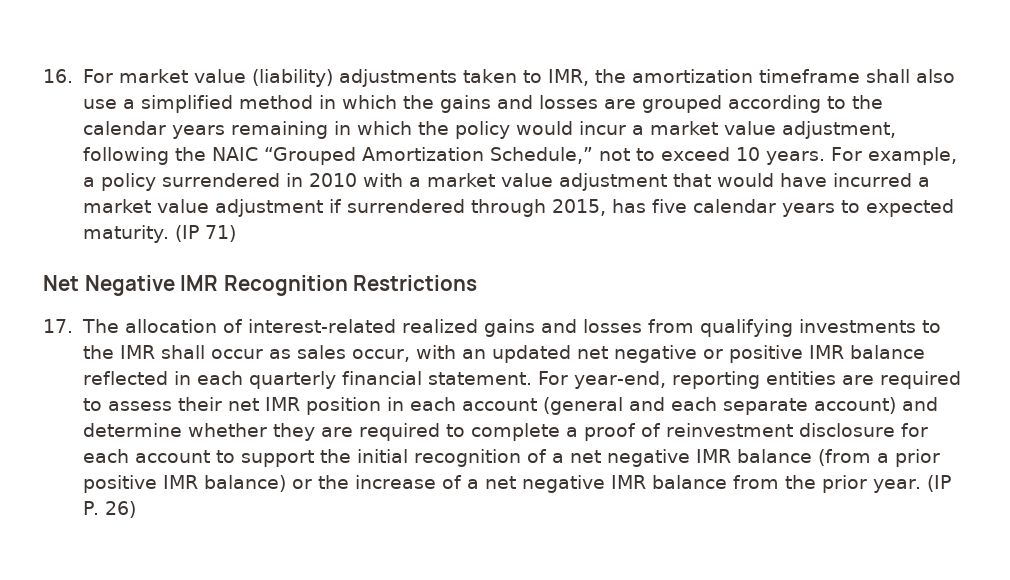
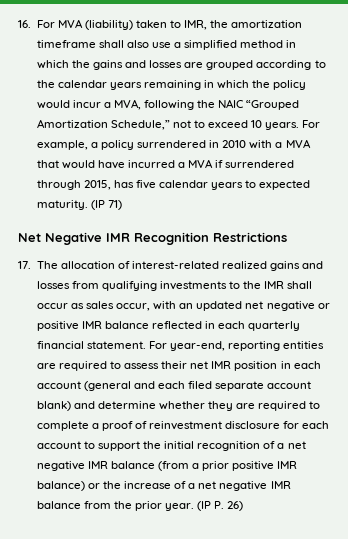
- 16. For market value (liability) adjustments taken to IMR, the amortization timeframe shall also use a simplified method in which the gains and losses are grouped according to the calendar years remaining in which the policy would incur a market value adjustment, following the NAIC “Grouped Amortization Schedule,” not to exceed 10 years.
+ 16. For MVA (liability) taken to IMR, the amortization timeframe shall also use a simplified method in which the gains and losses are grouped according to the calendar years remaining in which the policy would incur a MVA, following the NAIC “Grouped Amortization Schedule,” not to exceed 10 years.
- For example, a policy surrendered in 2010 with a market value adjustment that would have incurred a market value adjustment if surrendered through 2015, has five calendar years to expected maturity.
+ For example, a policy surrendered in 2010 with a MVA that would have incurred a MVA if surrendered through 2015, has five calendar years to expected maturity.
- For year-end, reporting entities are required to assess their net IMR position in each account (general and each separate account) and determine whether they are required to complete a proof of reinvestment disclosure for each account to support the initial recognition of a net negative IMR balance (from a prior positive IMR balance) or the increase of a net negative IMR balance from the prior year.
+ For year-end, reporting entities are required to assess their net IMR position in each account (general and each filed separate account blank) and determine whether they are required to complete a proof of reinvestment disclosure for each account to support the initial recognition of a net negative IMR balance (from a prior positive IMR balance) or the increase of a net negative IMR balance from the prior year.

